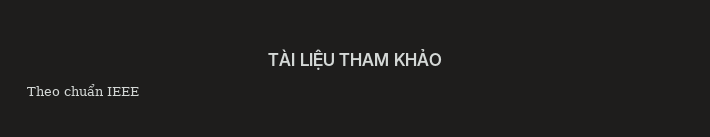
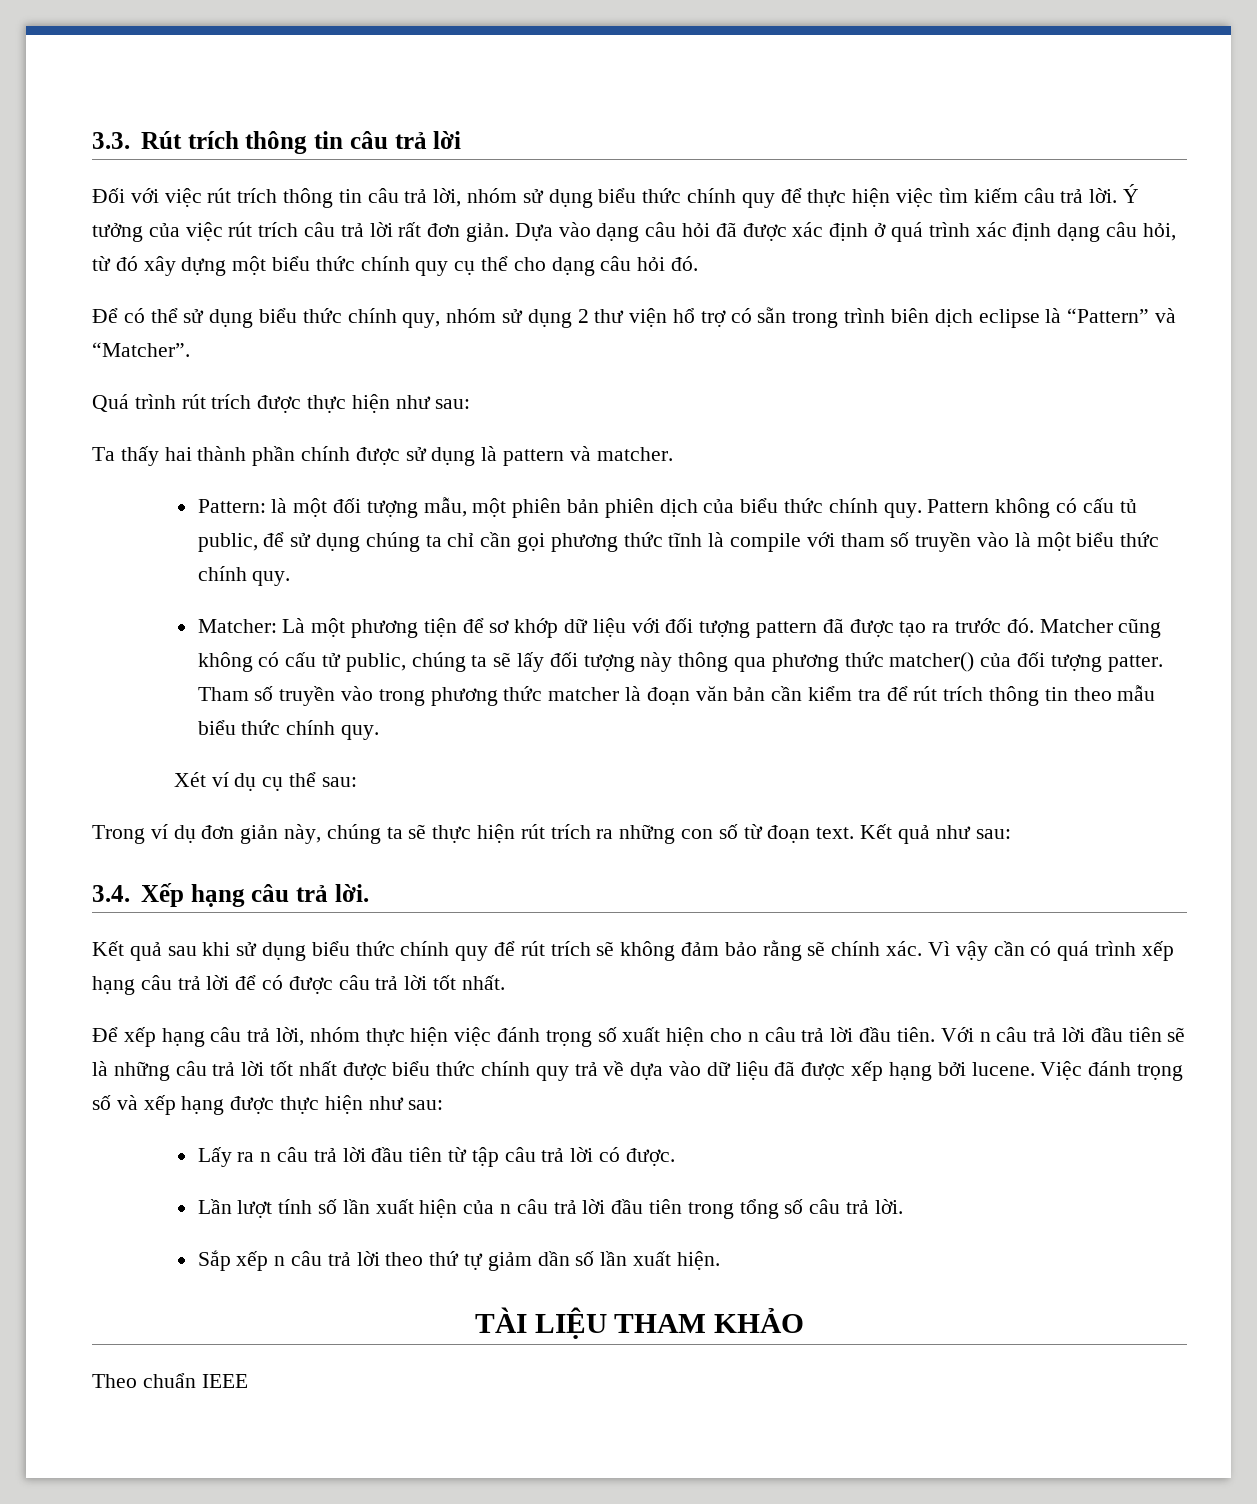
+ 3.3. Rút trích thông tin câu trả lời
+ Đối với việc rút trích thông tin câu trả lời, nhóm sử dụng biểu thức chính quy để thực hiện việc tìm kiếm câu trả lời. Ý tưởng của việc rút trích câu trả lời rất đơn giản. Dựa vào dạng câu hỏi đã được xác định ở quá trình xác định dạng câu hỏi, từ đó xây dựng một biểu thức chính quy cụ thể cho dạng câu hỏi đó.
+ Để có thể sử dụng biểu thức chính quy, nhóm sử dụng 2 thư viện hổ trợ có sẵn trong trình biên dịch eclipse là “Pattern” và “Matcher”.
+ Quá trình rút trích được thực hiện như sau:
+ Ta thấy hai thành phần chính được sử dụng là pattern và matcher.
+ Pattern: là một đối tượng mẫu, một phiên bản phiên dịch của biểu thức chính quy. Pattern không có cấu tủ public, để sử dụng chúng ta chỉ cần gọi phương thức tĩnh là compile với tham số truyền vào là một biểu thức chính quy.
+ Matcher: Là một phương tiện để sơ khớp dữ liệu với đối tượng pattern đã được tạo ra trước đó. Matcher cũng không có cấu tử public, chúng ta sẽ lấy đối tượng này thông qua phương thức matcher() của đối tượng patter. Tham số truyền vào trong phương thức matcher là đoạn văn bản cần kiểm tra để rút trích thông tin theo mẫu biểu thức chính quy.
+ Xét ví dụ cụ thể sau:
+ Trong ví dụ đơn giản này, chúng ta sẽ thực hiện rút trích ra những con số từ đoạn text. Kết quả như sau:
+ 3.4. Xếp hạng câu trả lời.
+ Kết quả sau khi sử dụng biểu thức chính quy để rút trích sẽ không đảm bảo rằng sẽ chính xác. Vì vậy cần có quá trình xếp hạng câu trả lời để có được câu trả lời tốt nhất.
+ Để xếp hạng câu trả lời, nhóm thực hiện việc đánh trọng số xuất hiện cho n câu trả lời đầu tiên. Với n câu trả lời đầu tiên sẽ là những câu trả lời tốt nhất được biểu thức chính quy trả về dựa vào dữ liệu đã được xếp hạng bởi lucene. Việc đánh trọng số và xếp hạng được thực hiện như sau:
+ Lấy ra n câu trả lời đầu tiên từ tập câu trả lời có được.
+ Lần lượt tính số lần xuất hiện của n câu trả lời đầu tiên trong tổng số câu trả lời.
+ Sắp xếp n câu trả lời theo thứ tự giảm dần số lần xuất hiện.

